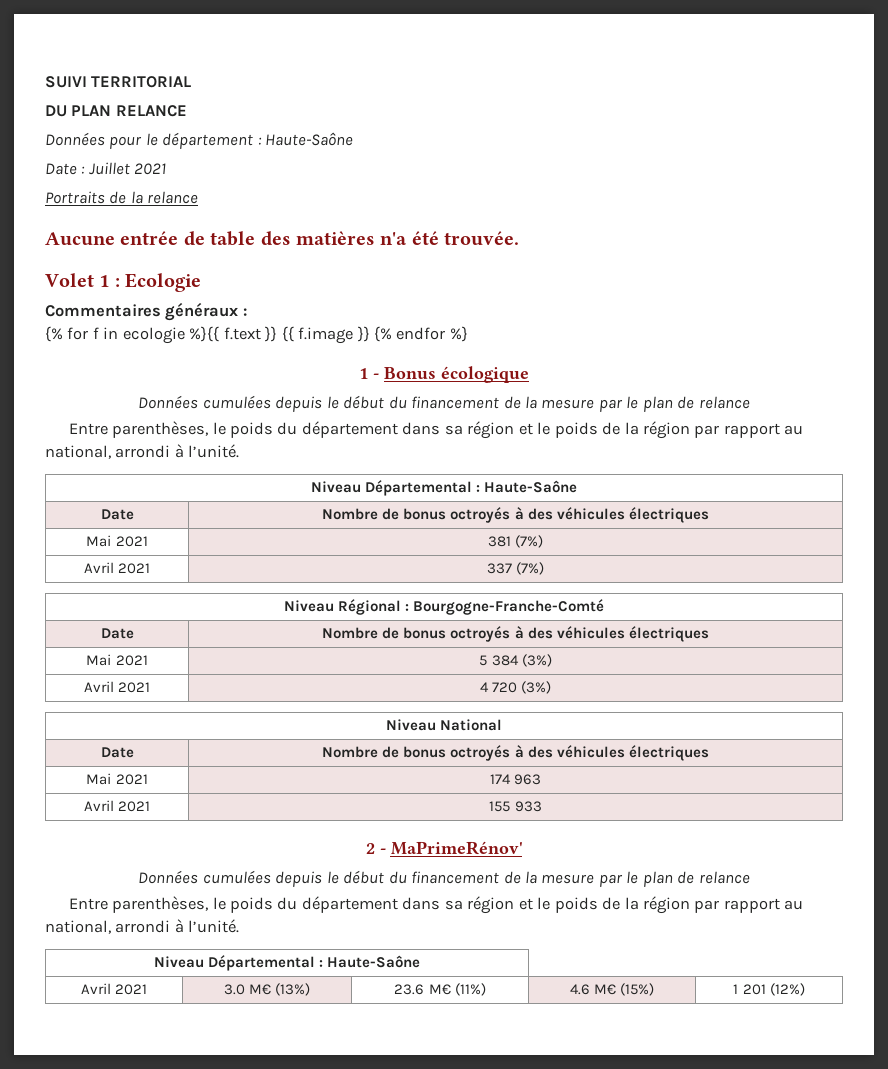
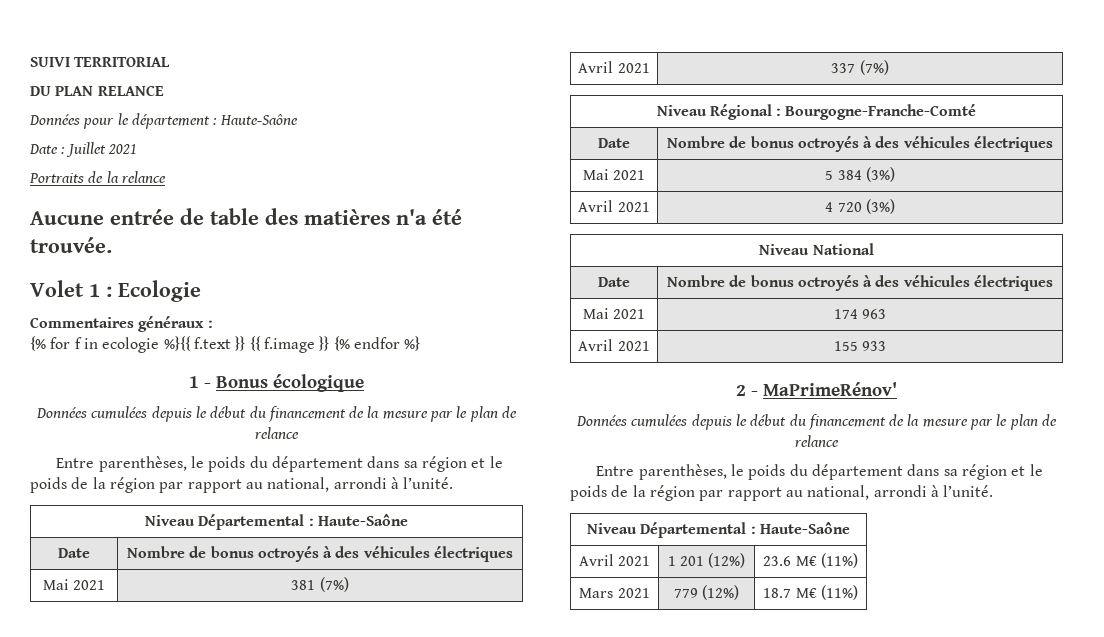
- Avril 2021 | 3.0 M€ (13%) | 23.6 M€ (11%) | 4.6 M€ (15%) | 1 201 (12%)
+ Avril 2021 | 1 201 (12%) | 23.6 M€ (11%)
+ Mars 2021 | 779 (12%) | 18.7 M€ (11%)

